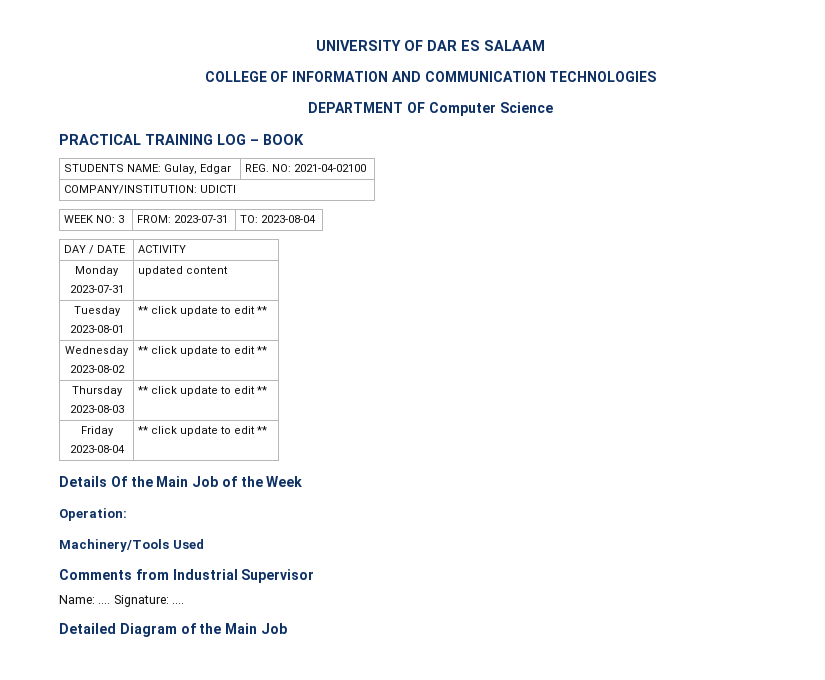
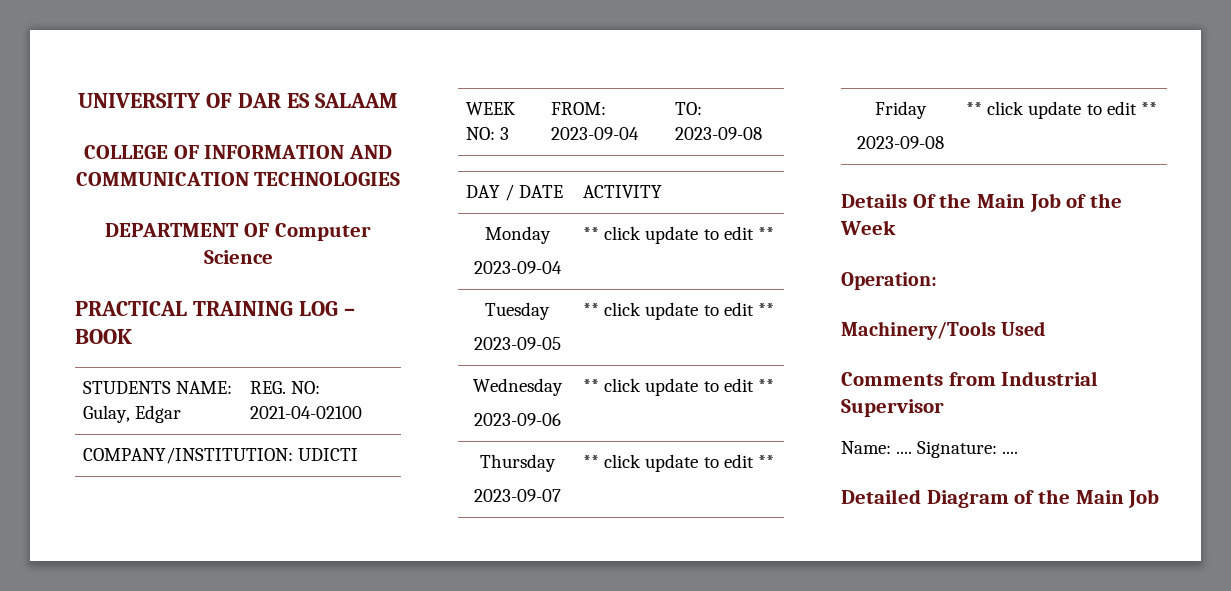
- WEEK NO: 3 | FROM: 2023-07-31 | TO: 2023-08-04
+ WEEK NO: 3 | FROM: 2023-09-04 | TO: 2023-09-08
  Monday
- 2023-07-31 | updated content
+ 2023-09-04 | ** click update to edit **
  Tuesday
- 2023-08-01 | ** click update to edit **
+ 2023-09-05 | ** click update to edit **
  Wednesday
- 2023-08-02 | ** click update to edit **
+ 2023-09-06 | ** click update to edit **
  Thursday
- 2023-08-03 | ** click update to edit **
+ 2023-09-07 | ** click update to edit **
  Friday
- 2023-08-04 | ** click update to edit **
+ 2023-09-08 | ** click update to edit **

